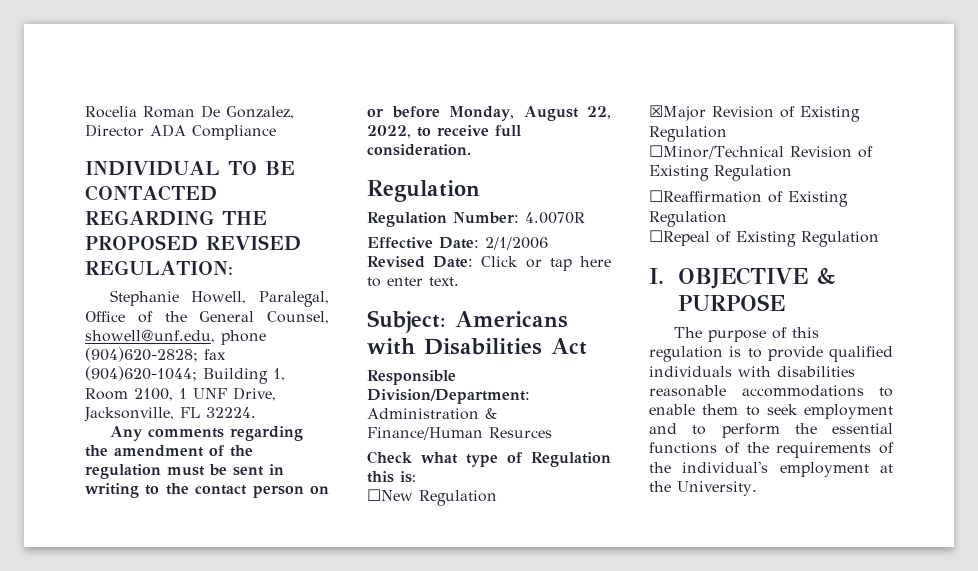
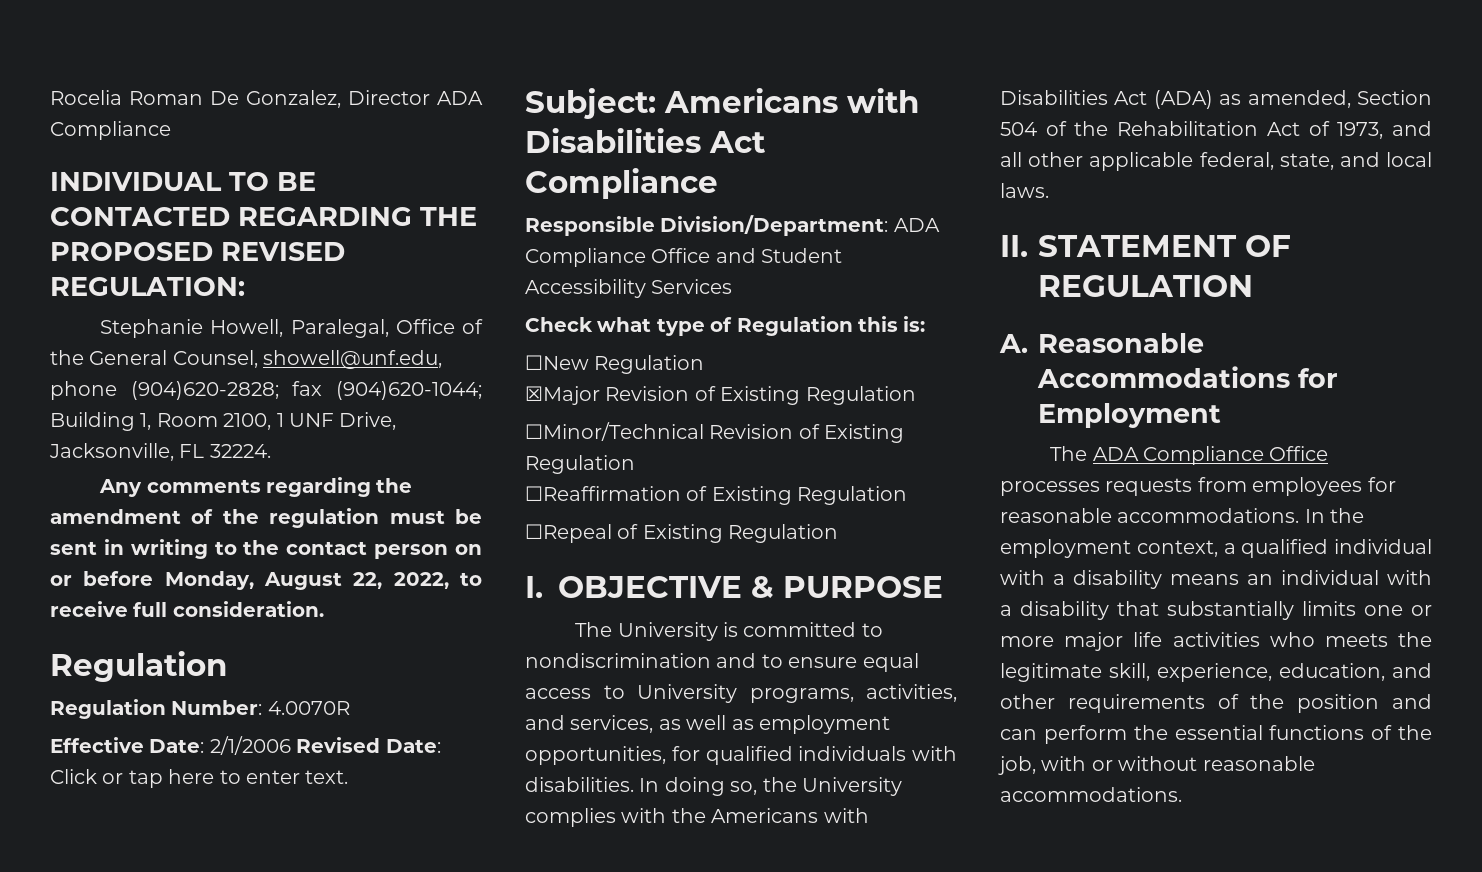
- Subject: Americans with Disabilities Act
+ Subject: Americans with Disabilities Act Compliance
- Responsible Division/Department: Administration & Finance/Human Resurces
+ Responsible Division/Department: ADA Compliance Office and Student Accessibility Services
- The purpose of this regulation is to provide qualified individuals with disabilities reasonable accommodations to enable them to seek employment and to perform the essential functions of the requirements of the individual's employment at the University.
+ The University is committed to nondiscrimination and to ensure equal access to University programs, activities, and services, as well as employment opportunities, for qualified individuals with disabilities. In doing so, the University complies with the Americans with Disabilities Act (ADA) as amended, Section 504 of the Rehabilitation Act of 1973, and all other applicable federal, state, and local laws.
+ II. STATEMENT OF REGULATION
+ A. Reasonable Accommodations for Employment
+ The ADA Compliance Office processes requests from employees for reasonable accommodations. In the employment context, a qualified individual with a disability means an individual with a disability that substantially limits one or more major life activities who meets the legitimate skill, experience, education, and other requirements of the position and can perform the essential functions of the job, with or without reasonable accommodations.

